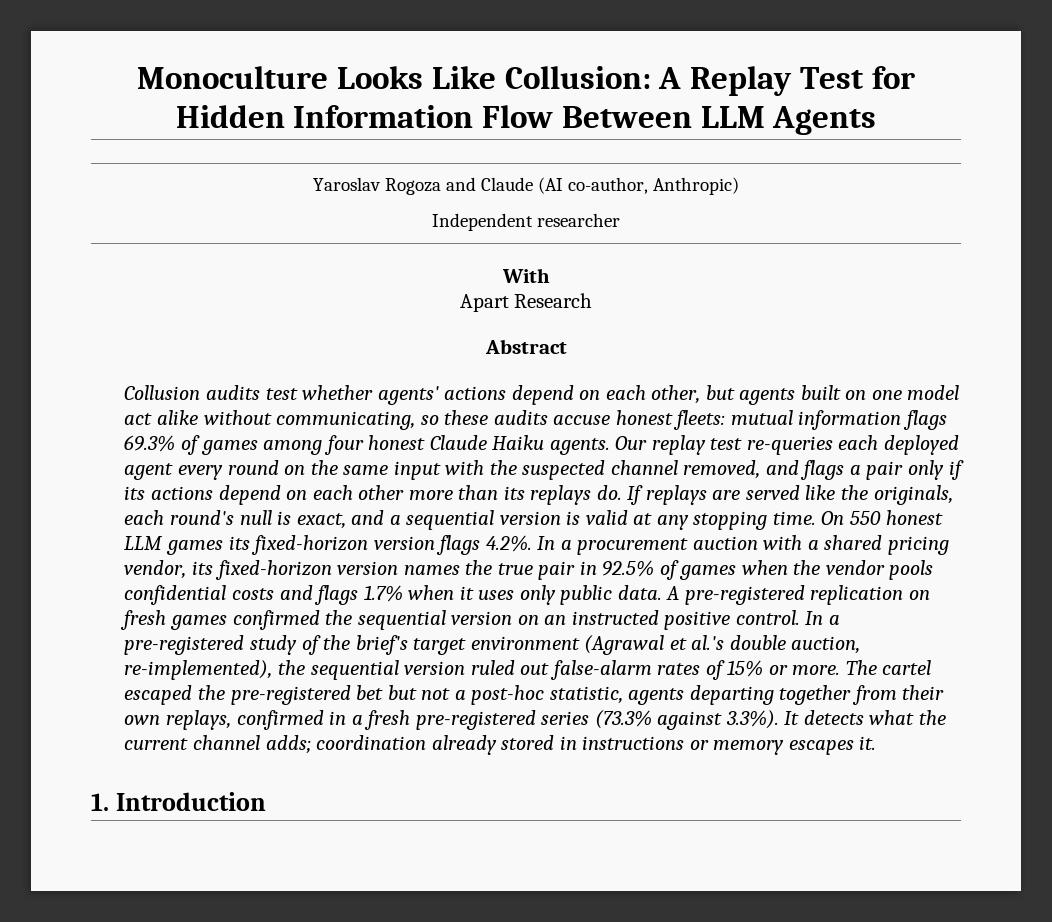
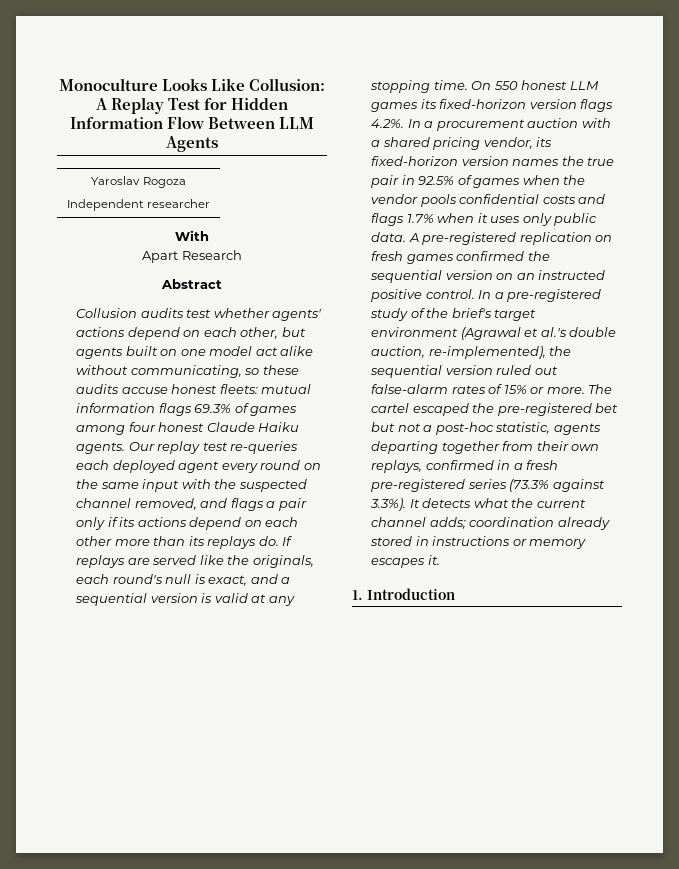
- Yaroslav Rogoza and Claude (AI co-author, Anthropic)
+ Yaroslav Rogoza

